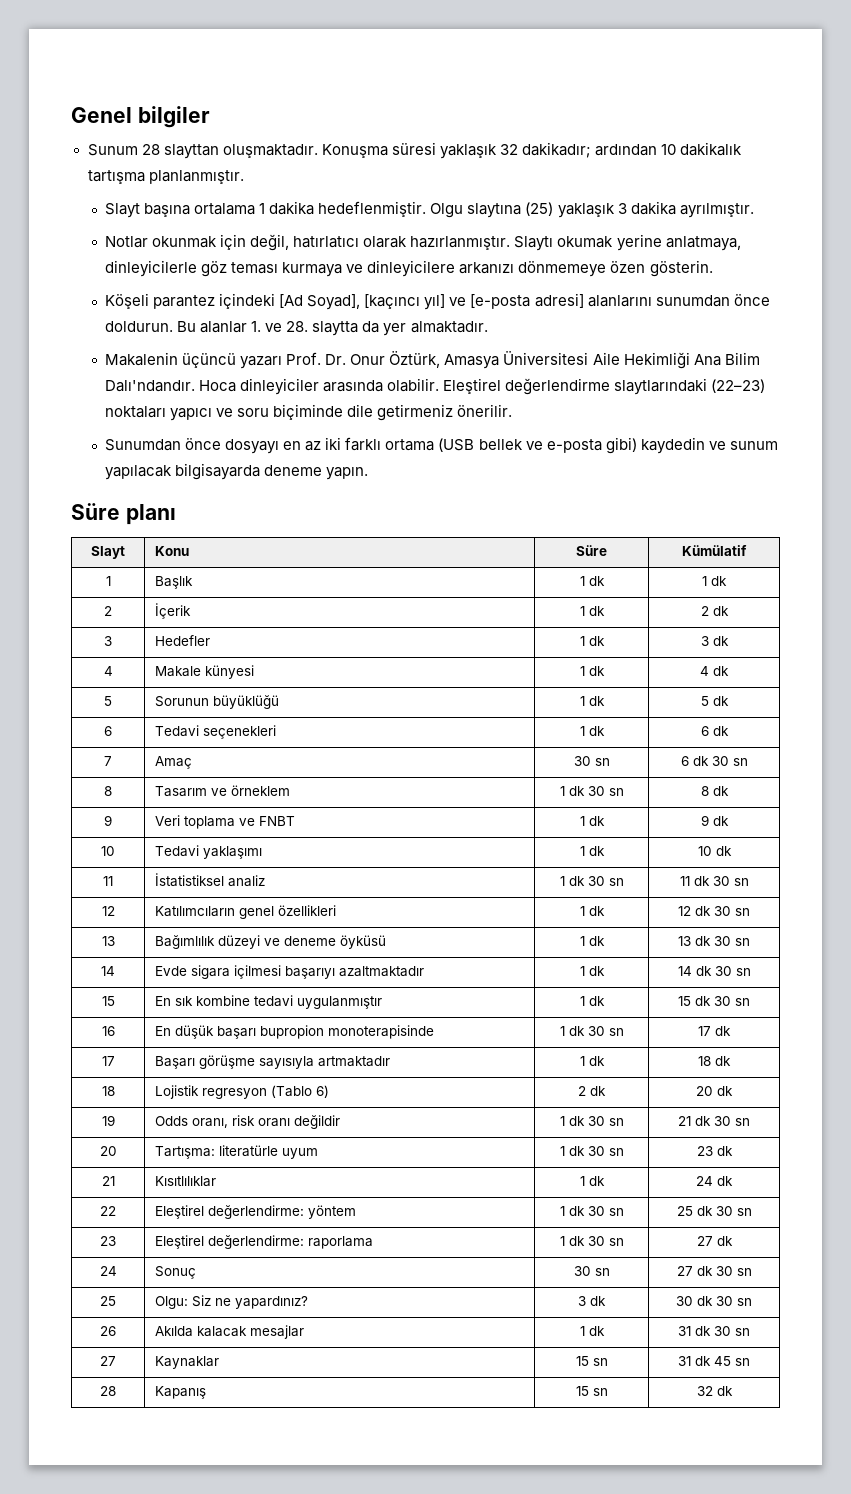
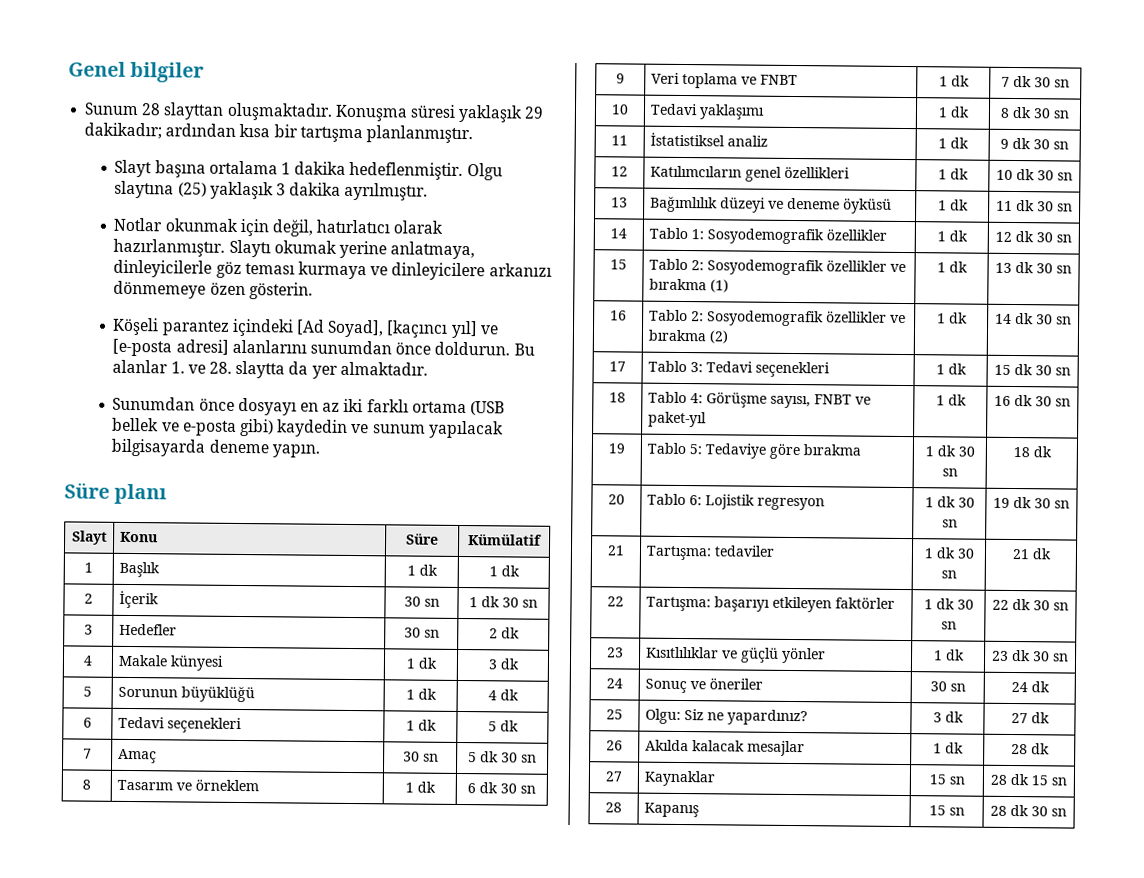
- Konuşma süresi yaklaşık 32 dakikadır; ardından 10 dakikalık tartışma planlanmıştır.
+ Konuşma süresi yaklaşık 29 dakikadır; ardından kısa bir tartışma planlanmıştır.
- Makalenin üçüncü yazarı Prof. Dr. Onur Öztürk, Amasya Üniversitesi Aile Hekimliği Ana Bilim Dalı'ndandır. Hoca dinleyiciler arasında olabilir. Eleştirel değerlendirme slaytlarındaki (22–23) noktaları yapıcı ve soru biçiminde dile getirmeniz önerilir.
- 2 | İçerik | 1 dk | 2 dk
+ 2 | İçerik | 30 sn | 1 dk 30 sn
- 3 | Hedefler | 1 dk | 3 dk
+ 3 | Hedefler | 30 sn | 2 dk
- 4 | Makale künyesi | 1 dk | 4 dk
+ 4 | Makale künyesi | 1 dk | 3 dk
- 5 | Sorunun büyüklüğü | 1 dk | 5 dk
+ 5 | Sorunun büyüklüğü | 1 dk | 4 dk
- 6 | Tedavi seçenekleri | 1 dk | 6 dk
+ 6 | Tedavi seçenekleri | 1 dk | 5 dk
- 7 | Amaç | 30 sn | 6 dk 30 sn
+ 7 | Amaç | 30 sn | 5 dk 30 sn
- 8 | Tasarım ve örneklem | 1 dk 30 sn | 8 dk
+ 8 | Tasarım ve örneklem | 1 dk | 6 dk 30 sn
- 9 | Veri toplama ve FNBT | 1 dk | 9 dk
+ 9 | Veri toplama ve FNBT | 1 dk | 7 dk 30 sn
- 10 | Tedavi yaklaşımı | 1 dk | 10 dk
+ 10 | Tedavi yaklaşımı | 1 dk | 8 dk 30 sn
- 11 | İstatistiksel analiz | 1 dk 30 sn | 11 dk 30 sn
+ 11 | İstatistiksel analiz | 1 dk | 9 dk 30 sn
- 12 | Katılımcıların genel özellikleri | 1 dk | 12 dk 30 sn
+ 12 | Katılımcıların genel özellikleri | 1 dk | 10 dk 30 sn
- 13 | Bağımlılık düzeyi ve deneme öyküsü | 1 dk | 13 dk 30 sn
+ 13 | Bağımlılık düzeyi ve deneme öyküsü | 1 dk | 11 dk 30 sn
- 14 | Evde sigara içilmesi başarıyı azaltmaktadır | 1 dk | 14 dk 30 sn
+ 14 | Tablo 1: Sosyodemografik özellikler | 1 dk | 12 dk 30 sn
+ 15 | Tablo 2: Sosyodemografik özellikler ve bırakma (1) | 1 dk | 13 dk 30 sn
+ 16 | Tablo 2: Sosyodemografik özellikler ve bırakma (2) | 1 dk | 14 dk 30 sn
- 15 | En sık kombine tedavi uygulanmıştır | 1 dk | 15 dk 30 sn
+ 17 | Tablo 3: Tedavi seçenekleri | 1 dk | 15 dk 30 sn
- 16 | En düşük başarı bupropion monoterapisinde | 1 dk 30 sn | 17 dk
- 17 | Başarı görüşme sayısıyla artmaktadır | 1 dk | 18 dk
- 18 | Lojistik regresyon (Tablo 6) | 2 dk | 20 dk
- 19 | Odds oranı, risk oranı değildir | 1 dk 30 sn | 21 dk 30 sn
- 20 | Tartışma: literatürle uyum | 1 dk 30 sn | 23 dk
- 21 | Kısıtlılıklar | 1 dk | 24 dk
- 22 | Eleştirel değerlendirme: yöntem | 1 dk 30 sn | 25 dk 30 sn
+ 18 | Tablo 4: Görüşme sayısı, FNBT ve paket-yıl | 1 dk | 16 dk 30 sn
+ 19 | Tablo 5: Tedaviye göre bırakma | 1 dk 30 sn | 18 dk
+ 20 | Tablo 6: Lojistik regresyon | 1 dk 30 sn | 19 dk 30 sn
+ 21 | Tartışma: tedaviler | 1 dk 30 sn | 21 dk
+ 22 | Tartışma: başarıyı etkileyen faktörler | 1 dk 30 sn | 22 dk 30 sn
- 23 | Eleştirel değerlendirme: raporlama | 1 dk 30 sn | 27 dk
+ 23 | Kısıtlılıklar ve güçlü yönler | 1 dk | 23 dk 30 sn
- 24 | Sonuç | 30 sn | 27 dk 30 sn
+ 24 | Sonuç ve öneriler | 30 sn | 24 dk
- 25 | Olgu: Siz ne yapardınız? | 3 dk | 30 dk 30 sn
+ 25 | Olgu: Siz ne yapardınız? | 3 dk | 27 dk
- 26 | Akılda kalacak mesajlar | 1 dk | 31 dk 30 sn
+ 26 | Akılda kalacak mesajlar | 1 dk | 28 dk
- 27 | Kaynaklar | 15 sn | 31 dk 45 sn
+ 27 | Kaynaklar | 15 sn | 28 dk 15 sn
- 28 | Kapanış | 15 sn | 32 dk
+ 28 | Kapanış | 15 sn | 28 dk 30 sn

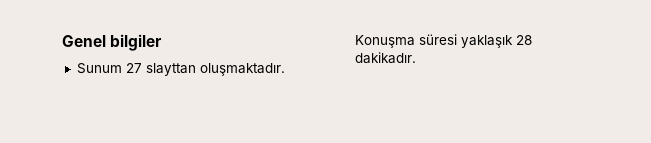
- Sunum 28 slayttan oluşmaktadır.
+ Sunum 27 slayttan oluşmaktadır.
- Konuşma süresi yaklaşık 29 dakikadır; ardından kısa bir tartışma planlanmıştır.
- Slayt başına ortalama 1 dakika hedeflenmiştir. Olgu slaytına (25) yaklaşık 3 dakika ayrılmıştır.
- Notlar okunmak için değil, hatırlatıcı olarak hazırlanmıştır. Slaytı okumak yerine anlatmaya, dinleyicilerle göz teması kurmaya ve dinleyicilere arkanızı dönmemeye özen gösterin.
- Köşeli parantez içindeki [Ad Soyad], [kaçıncı yıl] ve [e-posta adresi] alanlarını sunumdan önce doldurun. Bu alanlar 1. ve 28. slaytta da yer almaktadır.
- Sunumdan önce dosyayı en az iki farklı ortama (USB bellek ve e-posta gibi) kaydedin ve sunum yapılacak bilgisayarda deneme yapın.
- Süre planı
- Slayt | Konu | Süre | Kümülatif
- 1 | Başlık | 1 dk | 1 dk
- 2 | İçerik | 30 sn | 1 dk 30 sn
- 3 | Hedefler | 30 sn | 2 dk
- 4 | Makale künyesi | 1 dk | 3 dk
- 5 | Sorunun büyüklüğü | 1 dk | 4 dk
- 6 | Tedavi seçenekleri | 1 dk | 5 dk
- 7 | Amaç | 30 sn | 5 dk 30 sn
- 8 | Tasarım ve örneklem | 1 dk | 6 dk 30 sn
- 9 | Veri toplama ve FNBT | 1 dk | 7 dk 30 sn
- 10 | Tedavi yaklaşımı | 1 dk | 8 dk 30 sn
- 11 | İstatistiksel analiz | 1 dk | 9 dk 30 sn
- 12 | Katılımcıların genel özellikleri | 1 dk | 10 dk 30 sn
- 13 | Bağımlılık düzeyi ve deneme öyküsü | 1 dk | 11 dk 30 sn
- 14 | Tablo 1: Sosyodemografik özellikler | 1 dk | 12 dk 30 sn
- 15 | Tablo 2: Sosyodemografik özellikler ve bırakma (1) | 1 dk | 13 dk 30 sn
- 16 | Tablo 2: Sosyodemografik özellikler ve bırakma (2) | 1 dk | 14 dk 30 sn
- 17 | Tablo 3: Tedavi seçenekleri | 1 dk | 15 dk 30 sn
- 18 | Tablo 4: Görüşme sayısı, FNBT ve paket-yıl | 1 dk | 16 dk 30 sn
- 19 | Tablo 5: Tedaviye göre bırakma | 1 dk 30 sn | 18 dk
- 20 | Tablo 6: Lojistik regresyon | 1 dk 30 sn | 19 dk 30 sn
- 21 | Tartışma: tedaviler | 1 dk 30 sn | 21 dk
- 22 | Tartışma: başarıyı etkileyen faktörler | 1 dk 30 sn | 22 dk 30 sn
- 23 | Kısıtlılıklar ve güçlü yönler | 1 dk | 23 dk 30 sn
- 24 | Sonuç ve öneriler | 30 sn | 24 dk
- 25 | Olgu: Siz ne yapardınız? | 3 dk | 27 dk
- 26 | Akılda kalacak mesajlar | 1 dk | 28 dk
- 27 | Kaynaklar | 15 sn | 28 dk 15 sn
- 28 | Kapanış | 15 sn | 28 dk 30 sn
+ Konuşma süresi yaklaşık 28 dakikadır.

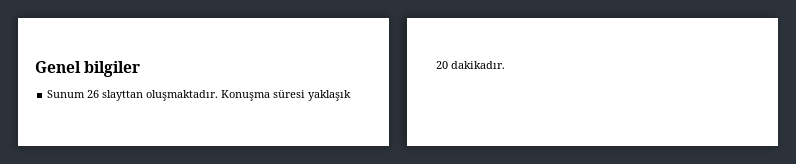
- Sunum 27 slayttan oluşmaktadır.
+ Sunum 26 slayttan oluşmaktadır.
- Konuşma süresi yaklaşık 28 dakikadır.
+ Konuşma süresi yaklaşık 20 dakikadır.

